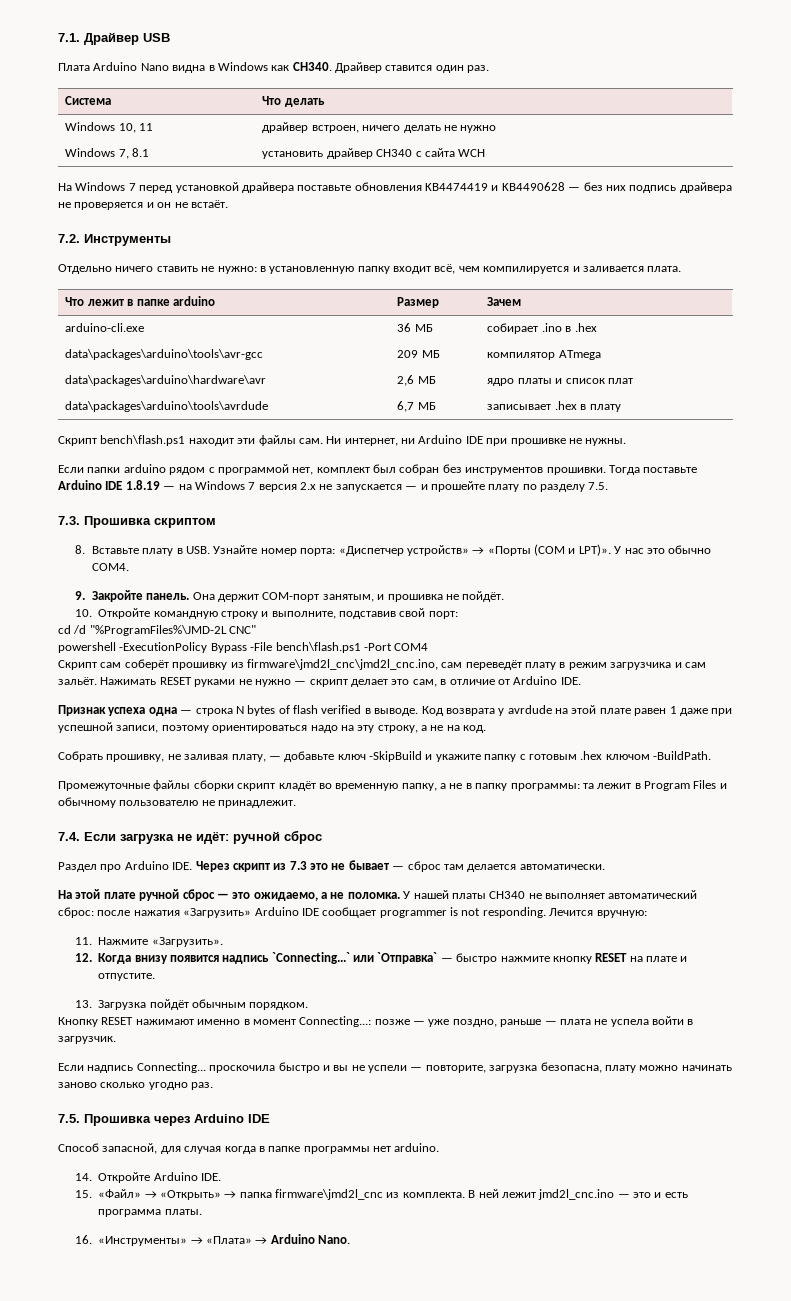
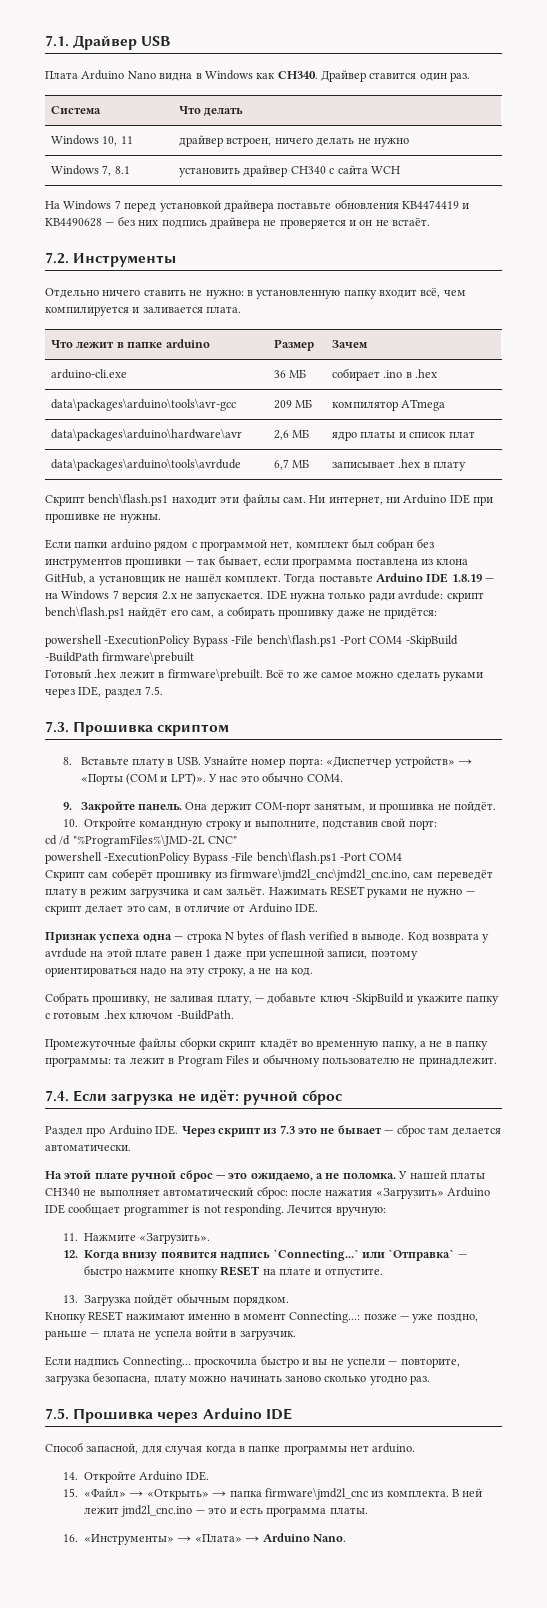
- Если папки arduino рядом с программой нет, комплект был собран без инструментов прошивки.
+ Если папки arduino рядом с программой нет, комплект был собран без инструментов прошивки — так бывает, если программа поставлена из клона GitHub, а установщик не нашёл комплект.
- Тогда поставьте Arduino IDE 1.8.19 — на Windows 7 версия 2.x не запускается — и прошейте плату по разделу 7.5.
+ Тогда поставьте Arduino IDE 1.8.19 — на Windows 7 версия 2.x не запускается. IDE нужна только ради avrdude: скрипт bench\flash.ps1 найдёт его сам, а собирать прошивку даже не придётся:
+ powershell -ExecutionPolicy Bypass -File bench\flash.ps1 -Port COM4 -SkipBuild -BuildPath firmware\prebuilt
+ Готовый .hex лежит в firmware\prebuilt. Всё то же самое можно сделать руками через IDE, раздел 7.5.

